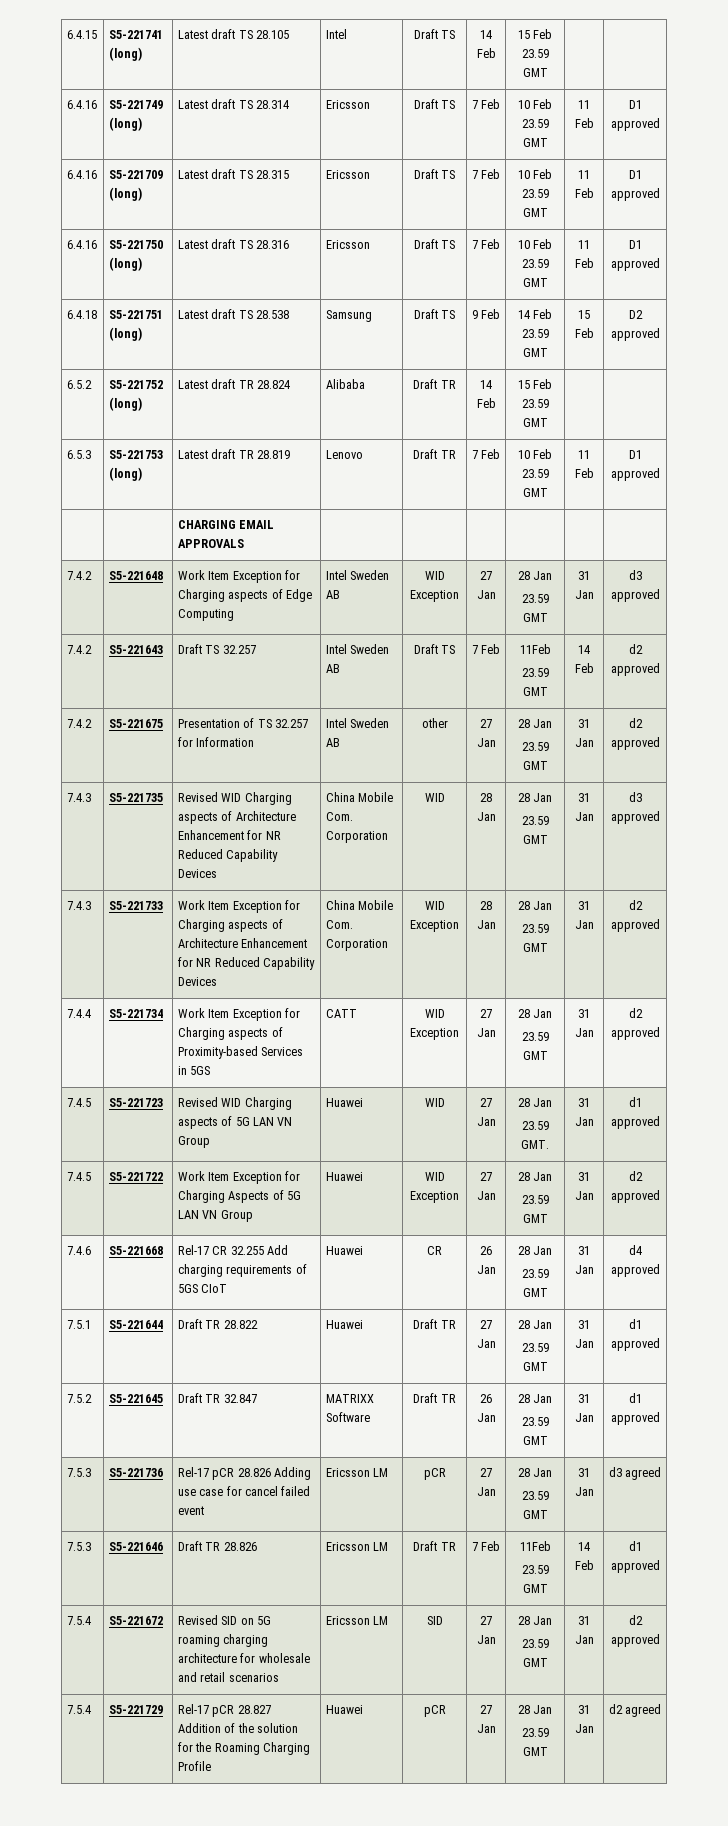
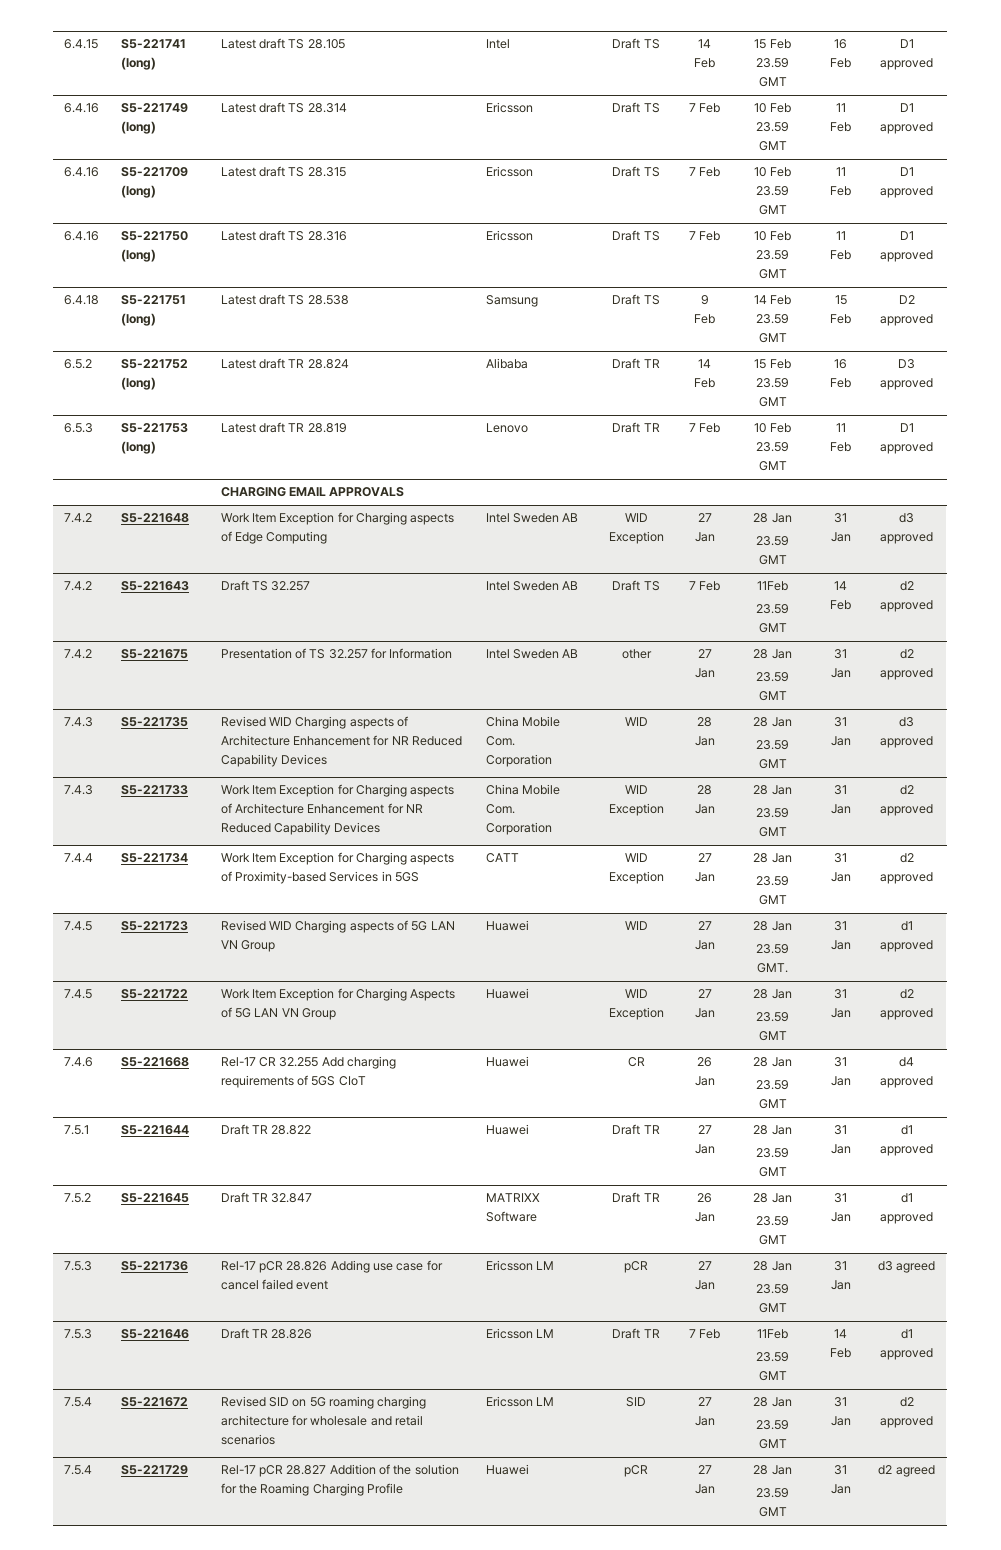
- 6.4.15 | S5-221741 (long) | Latest draft TS 28.105 | Intel | Draft TS | 14 Feb | 15 Feb 23.59 GMT | |
+ 6.4.15 | S5-221741 (long) | Latest draft TS 28.105 | Intel | Draft TS | 14 Feb | 15 Feb 23.59 GMT | 16 Feb | D1 approved
- 6.5.2 | S5-221752 (long) | Latest draft TR 28.824 | Alibaba | Draft TR | 14 Feb | 15 Feb 23.59 GMT | |
+ 6.5.2 | S5-221752 (long) | Latest draft TR 28.824 | Alibaba | Draft TR | 14 Feb | 15 Feb 23.59 GMT | 16 Feb | D3 approved

